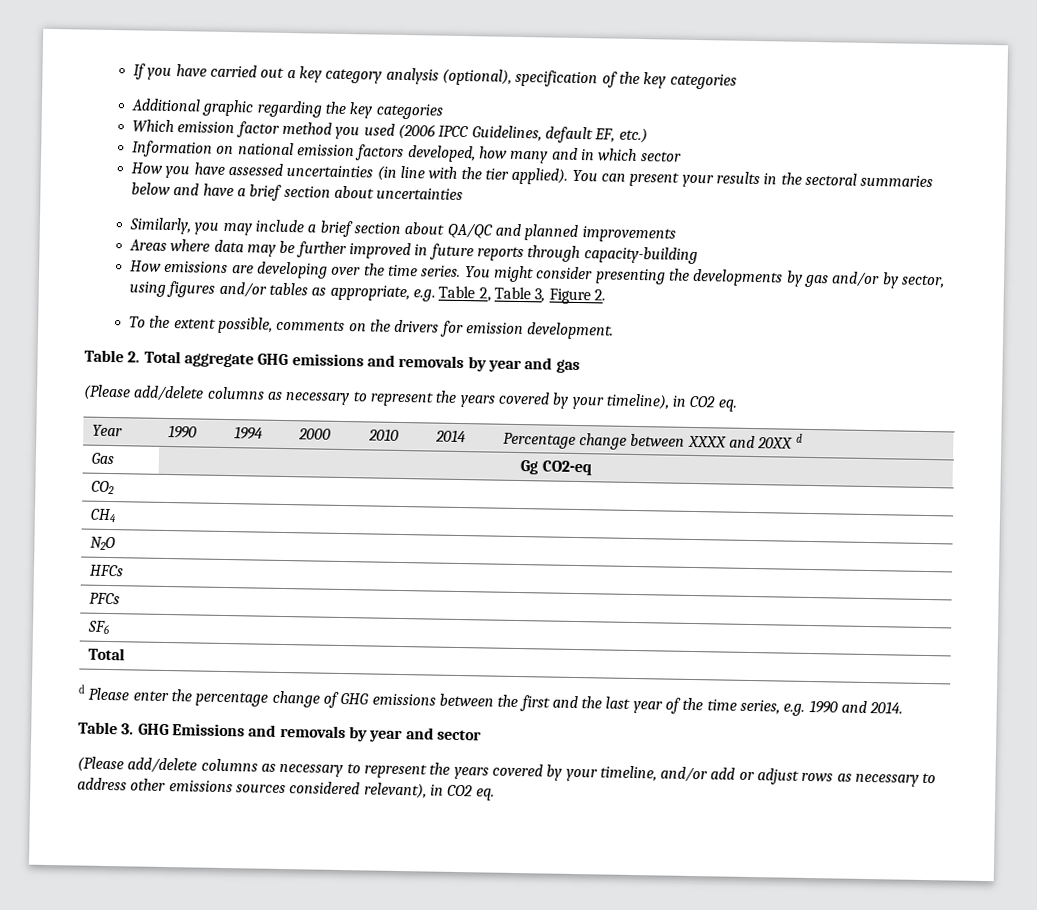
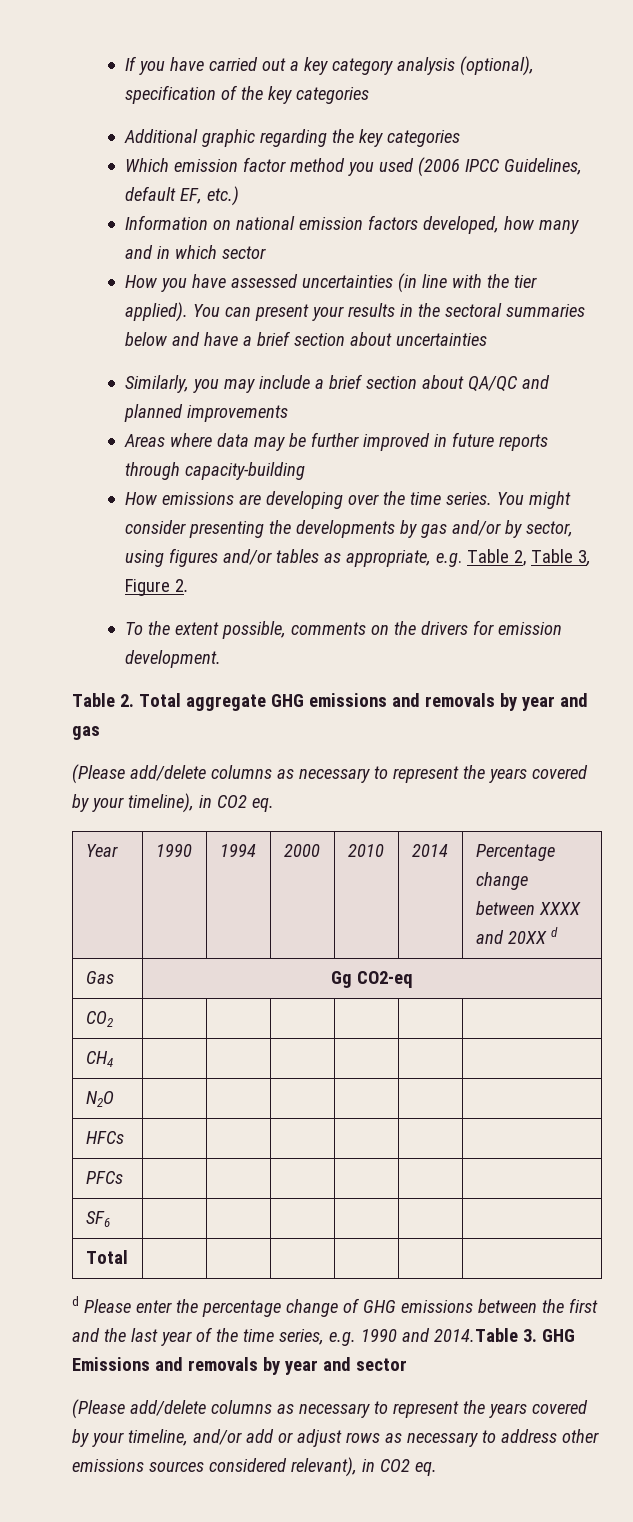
- d Please enter the percentage change of GHG emissions between the first and the last year of the time series, e.g. 1990 and 2014.
- Table 3. GHG Emissions and removals by year and sector
+ d Please enter the percentage change of GHG emissions between the first and the last year of the time series, e.g. 1990 and 2014.Table 3. GHG Emissions and removals by year and sector

